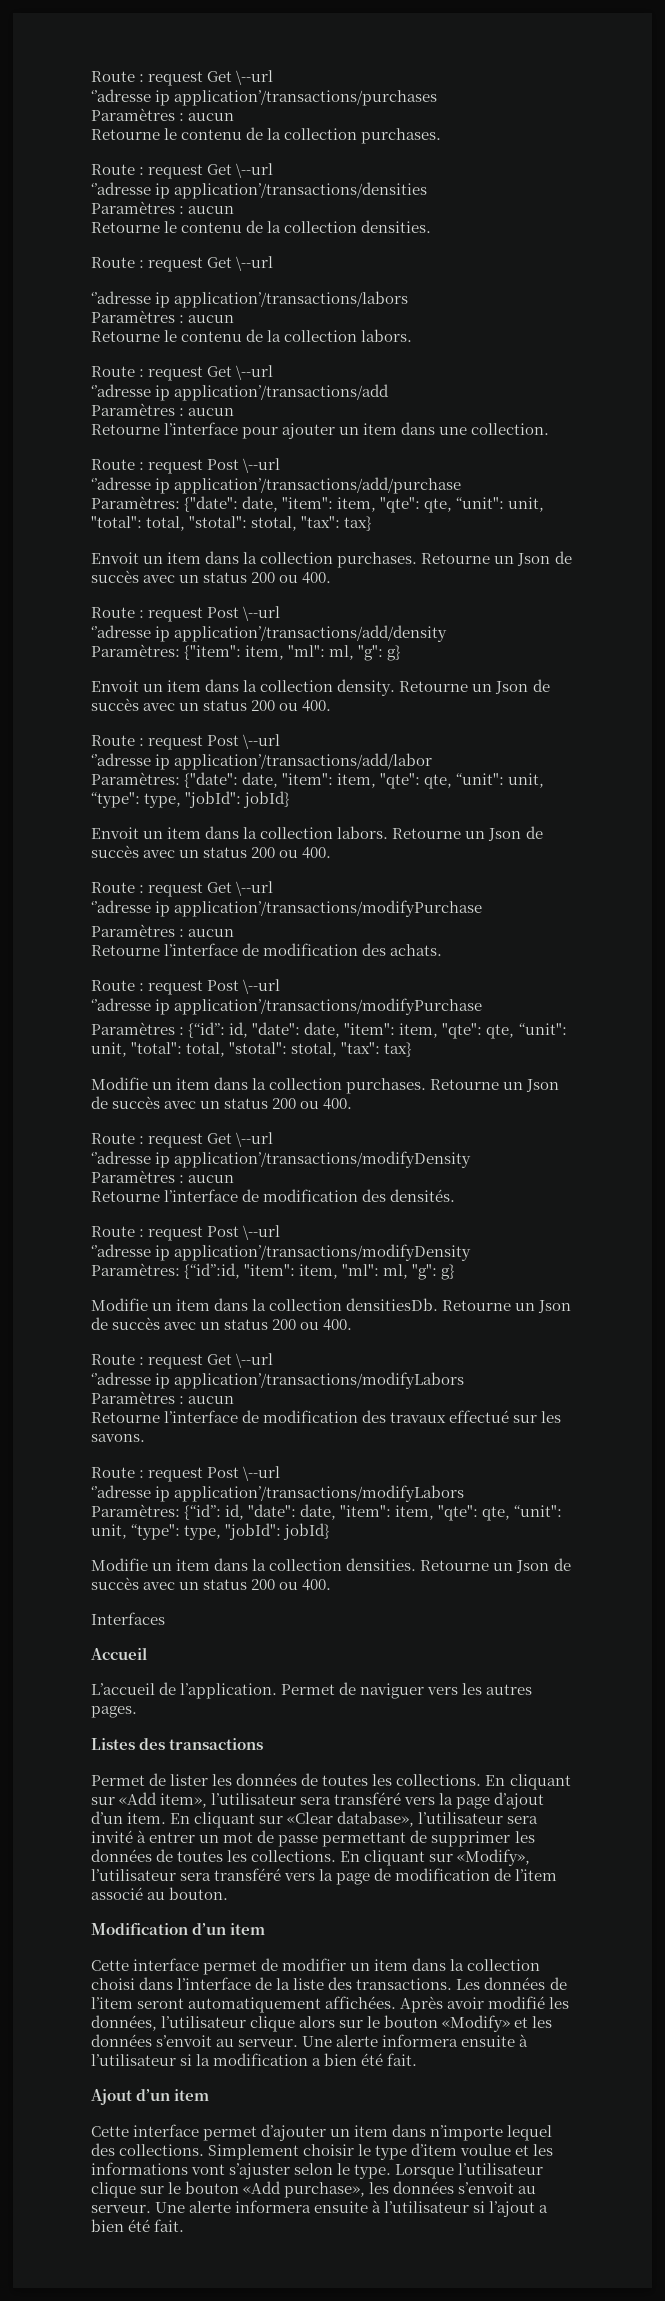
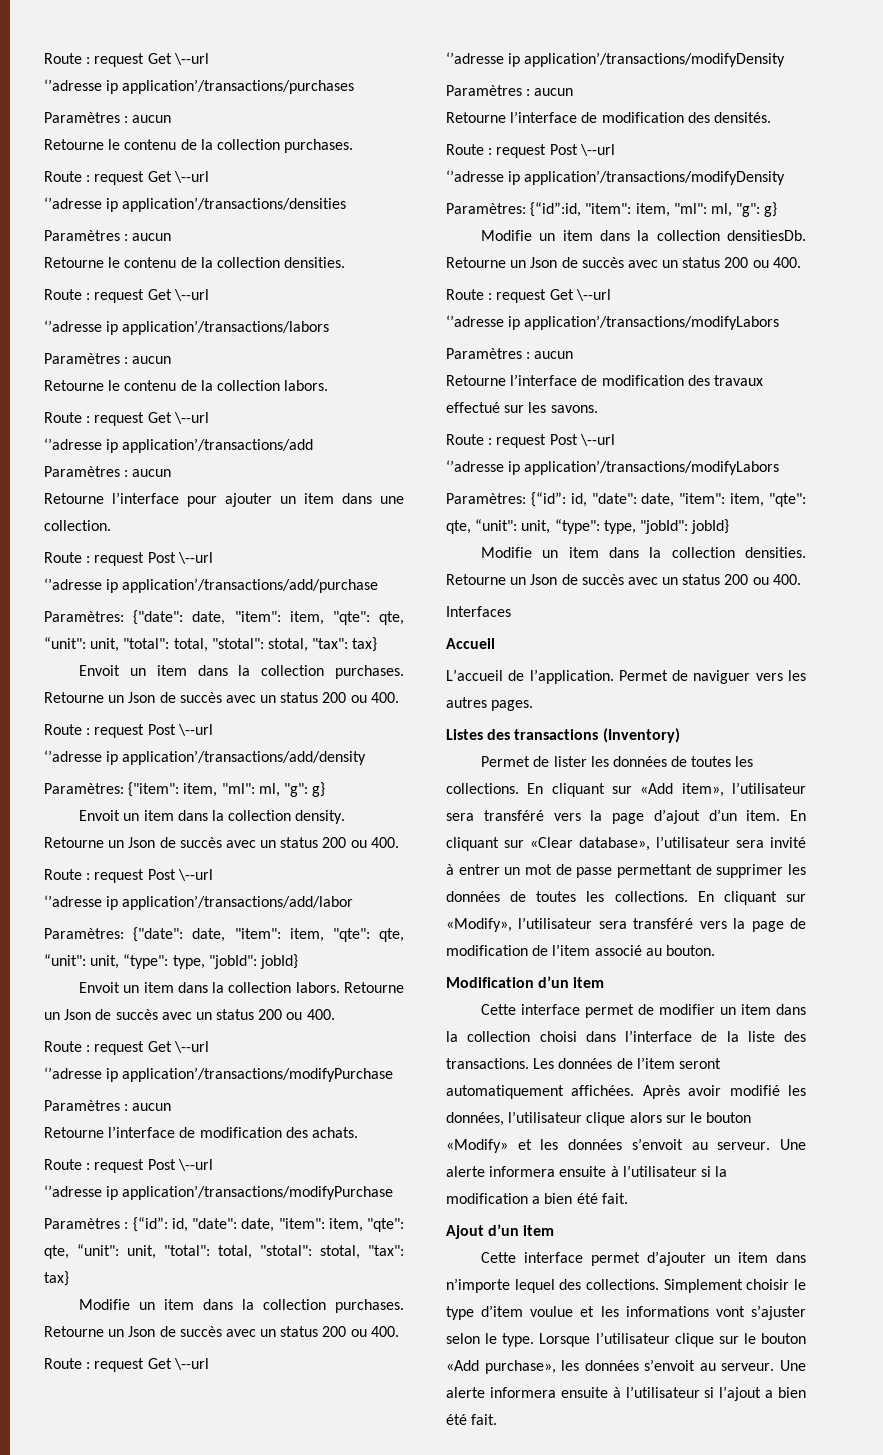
- Listes des transactions
+ Listes des transactions (Inventory)

